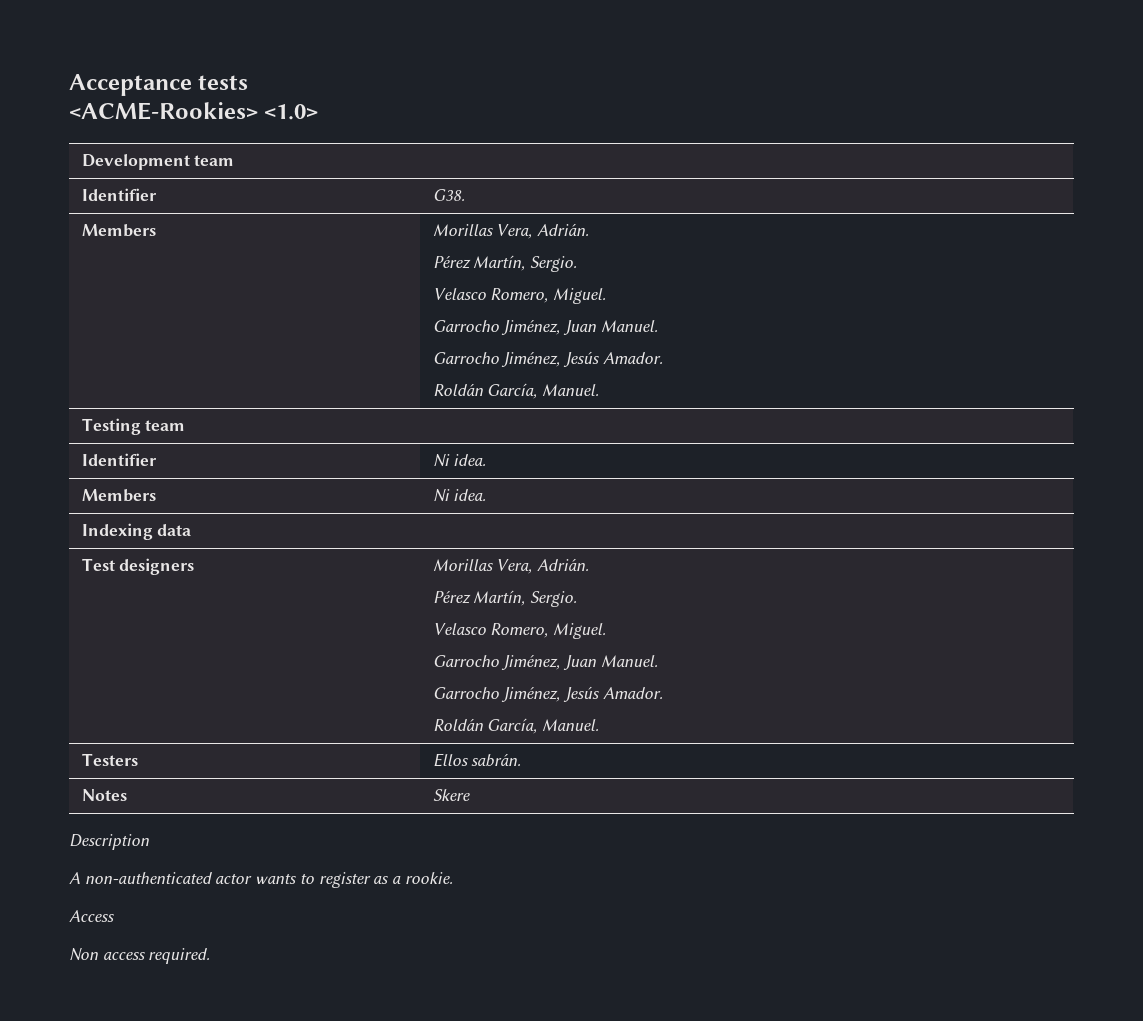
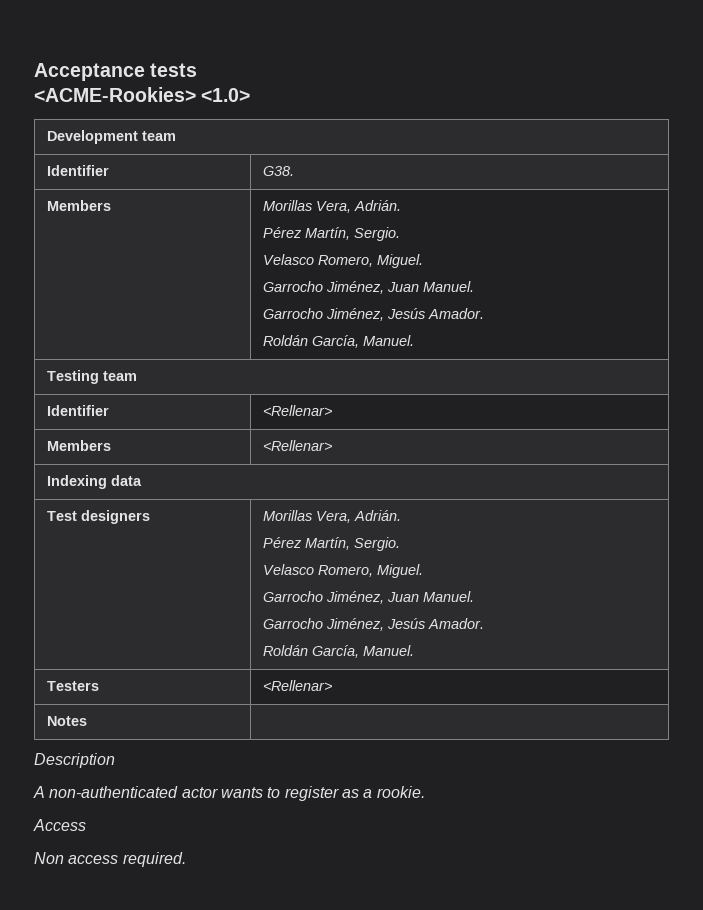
- Identifier | Ni idea.
- Members | Ni idea.
+ Identifier | <Rellenar>
+ Members | <Rellenar>
- Testers | Ellos sabrán.
+ Testers | <Rellenar>
- Notes | Skere
+ Notes |

